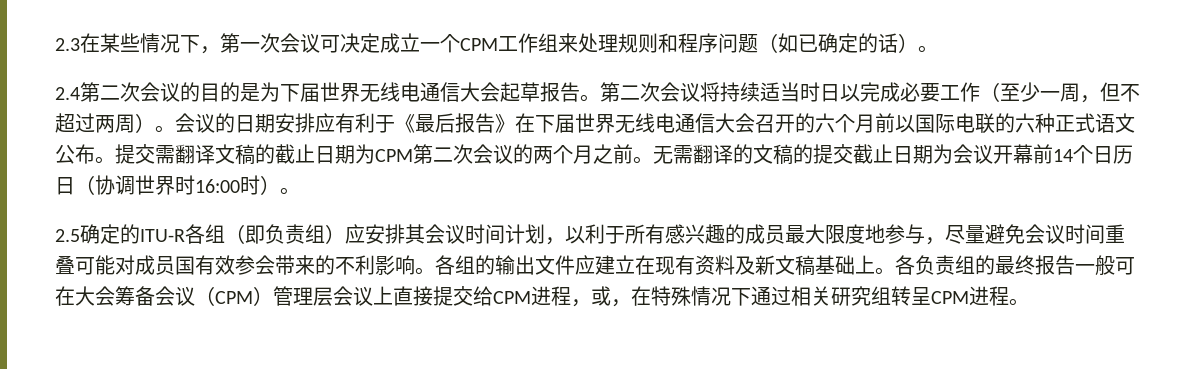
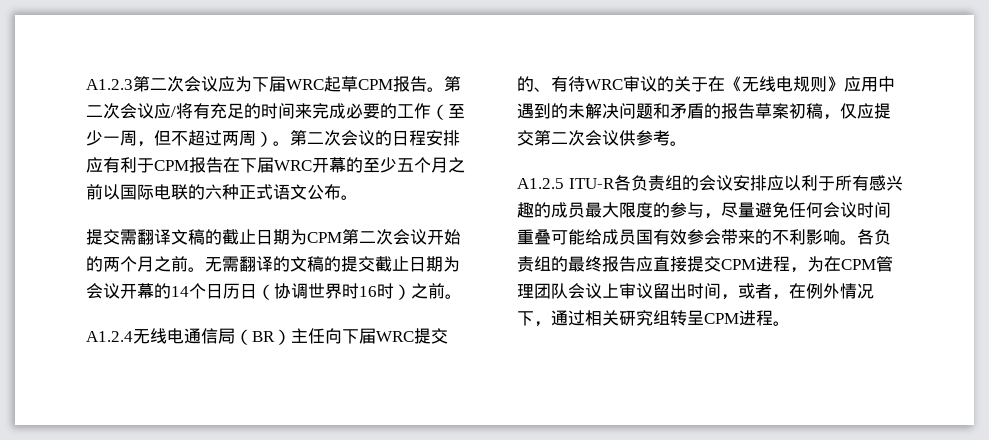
- 2.3在某些情况下，第一次会议可决定成立一个CPM工作组来处理规则和程序问题（如已确定的话）。
- 2.4第二次会议的目的是为下届世界无线电通信大会起草报告。第二次会议将持续适当时日以完成必要工作（至少一周，但不超过两周）。
+ A1.2.3第二次会议应为下届WRC起草CPM报告。第二次会议应/将有充足的时间来完成必要的工作（至少一周，但不超过两周）。
- 会议的日期安排应有利于《最后报告》在下届世界无线电通信大会召开的六个月前以国际电联的六种正式语文公布。提交需翻译文稿的截止日期为CPM第二次会议的两个月之前。
+ 第二次会议的日程安排应有利于CPM报告在下届WRC开幕的至少五个月之前以国际电联的六种正式语文公布。
+ 提交需翻译文稿的截止日期为CPM第二次会议开始的两个月之前。
- 无需翻译的文稿的提交截止日期为会议开幕前14个日历日（协调世界时16:00时）。
- 2.5确定的ITU-R各组（即负责组）应安排其会议时间计划，以利于所有感兴趣的成员最大限度地参与，尽量避免会议时间重叠可能对成员国有效参会带来的不利影响。
+ 无需翻译的文稿的提交截止日期为会议开幕的14个日历日（协调世界时16时）之前。
+ A1.2.4无线电通信局（BR）主任向下届WRC提交的、有待WRC审议的关于在《无线电规则》应用中遇到的未解决问题和矛盾的报告草案初稿，仅应提交第二次会议供参考。
+ A1.2.5 ITU-R各负责组的会议安排应以利于所有感兴趣的成员最大限度的参与，尽量避免任何会议时间重叠可能给成员国有效参会带来的不利影响。
- 各组的输出文件应建立在现有资料及新文稿基础上。各负责组的最终报告一般可在大会筹备会议（CPM）管理层会议上直接提交给CPM进程，或，在特殊情况下通过相关研究组转呈CPM进程。
+ 各负责组的最终报告应直接提交CPM进程，为在CPM管理团队会议上审议留出时间，或者，在例外情况下，通过相关研究组转呈CPM进程。

